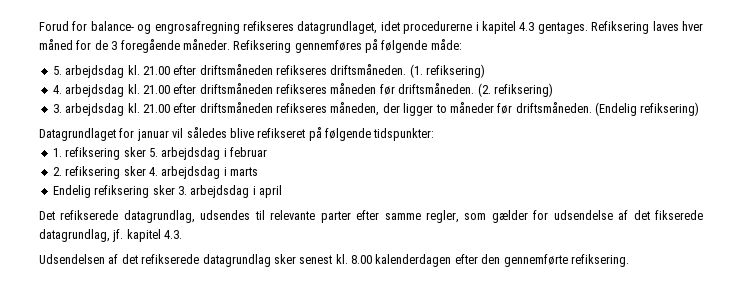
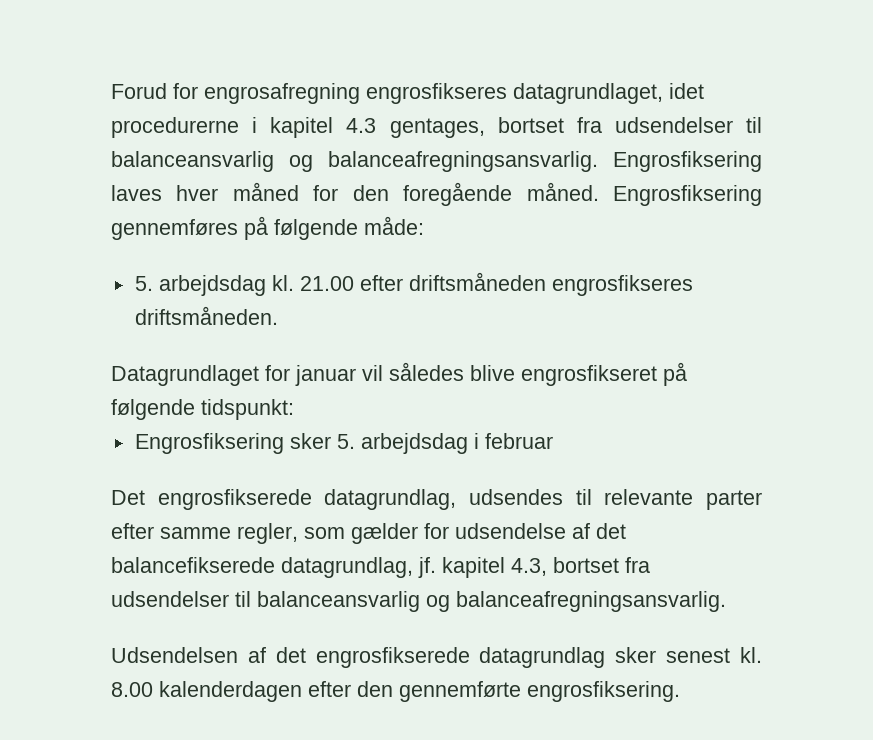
- Forud for balance- og engrosafregning refikseres datagrundlaget, idet procedurerne i kapitel 4.3 gentages. Refiksering laves hver måned for de 3 foregående måneder. Refiksering gennemføres på følgende måde:
+ Forud for engrosafregning engrosfikseres datagrundlaget, idet procedurerne i kapitel 4.3 gentages, bortset fra udsendelser til balanceansvarlig og balanceafregningsansvarlig. Engrosfiksering laves hver måned for den foregående måned. Engrosfiksering gennemføres på følgende måde:
- 21.00 efter driftsmåneden refikseres driftsmåneden. (1. refiksering)
- 4. arbejdsdag kl. 21.00 efter driftsmåneden refikseres måneden før driftsmåneden. (2. refiksering)
- 3. arbejdsdag kl. 21.00 efter driftsmåneden refikseres måneden, der ligger to måneder før driftsmåneden. (Endelig refiksering)
+ 21.00 efter driftsmåneden engrosfikseres driftsmåneden.
- Datagrundlaget for januar vil således blive refikseret på følgende tidspunkter:
- 1. refiksering sker 5. arbejdsdag i februar
+ Datagrundlaget for januar vil således blive engrosfikseret på følgende tidspunkt:
+ Engrosfiksering sker 5. arbejdsdag i februar
- 2. refiksering sker 4. arbejdsdag i marts
- Endelig refiksering sker 3. arbejdsdag i april
- Det refikserede datagrundlag, udsendes til relevante parter efter samme regler, som gælder for udsendelse af det fikserede datagrundlag, jf. kapitel 4.3.
+ Det engrosfikserede datagrundlag, udsendes til relevante parter efter samme regler, som gælder for udsendelse af det balancefikserede datagrundlag, jf. kapitel 4.3, bortset fra udsendelser til balanceansvarlig og balanceafregningsansvarlig.
- Udsendelsen af det refikserede datagrundlag sker senest kl.
+ Udsendelsen af det engrosfikserede datagrundlag sker senest kl.
- 8.00 kalenderdagen efter den gennemførte refiksering.
+ 8.00 kalenderdagen efter den gennemførte engrosfiksering.

